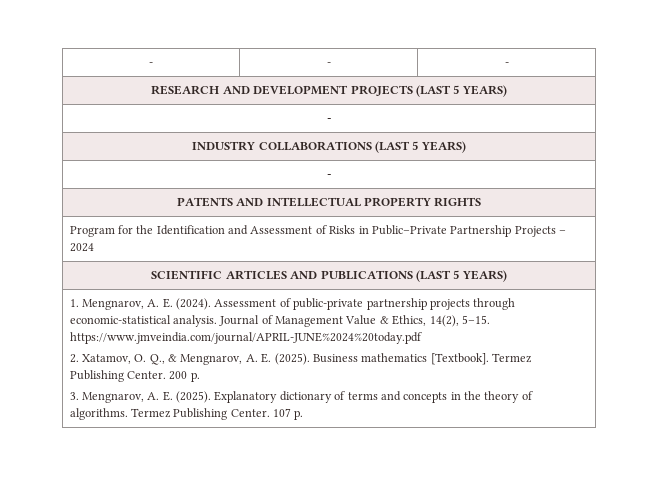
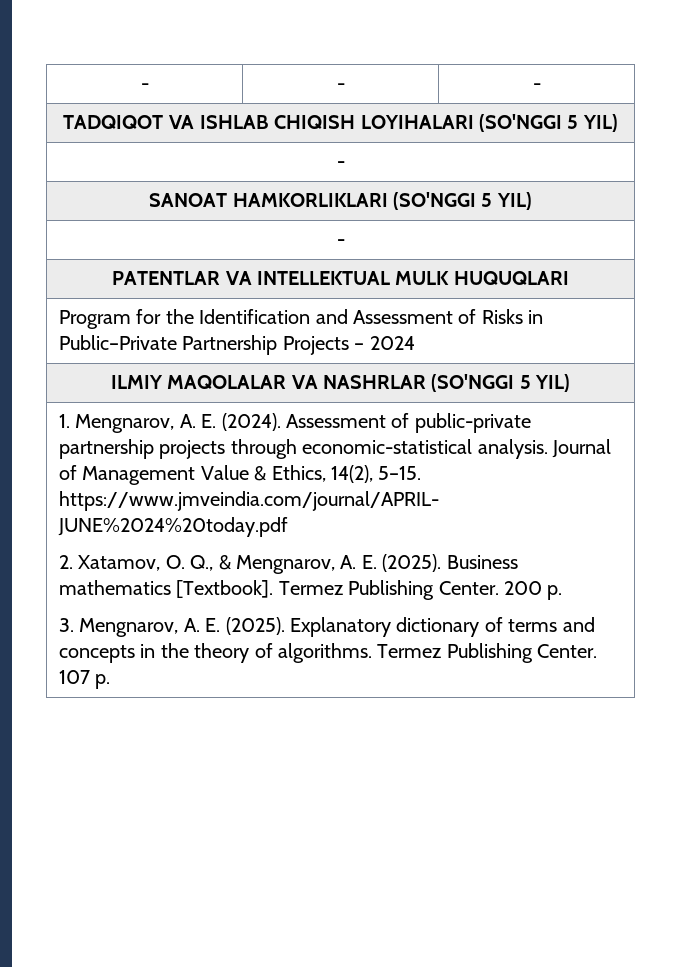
- RESEARCH AND DEVELOPMENT PROJECTS (LAST 5 YEARS)
+ TADQIQOT VA ISHLAB CHIQISH LOYIHALARI (SO'NGGI 5 YIL)
  -
- INDUSTRY COLLABORATIONS (LAST 5 YEARS)
+ SANOAT HAMKORLIKLARI (SO'NGGI 5 YIL)
  -
- PATENTS AND INTELLECTUAL PROPERTY RIGHTS
+ PATENTLAR VA INTELLEKTUAL MULK HUQUQLARI
- SCIENTIFIC ARTICLES AND PUBLICATIONS (LAST 5 YEARS)
+ ILMIY MAQOLALAR VA NASHRLAR (SO'NGGI 5 YIL)

